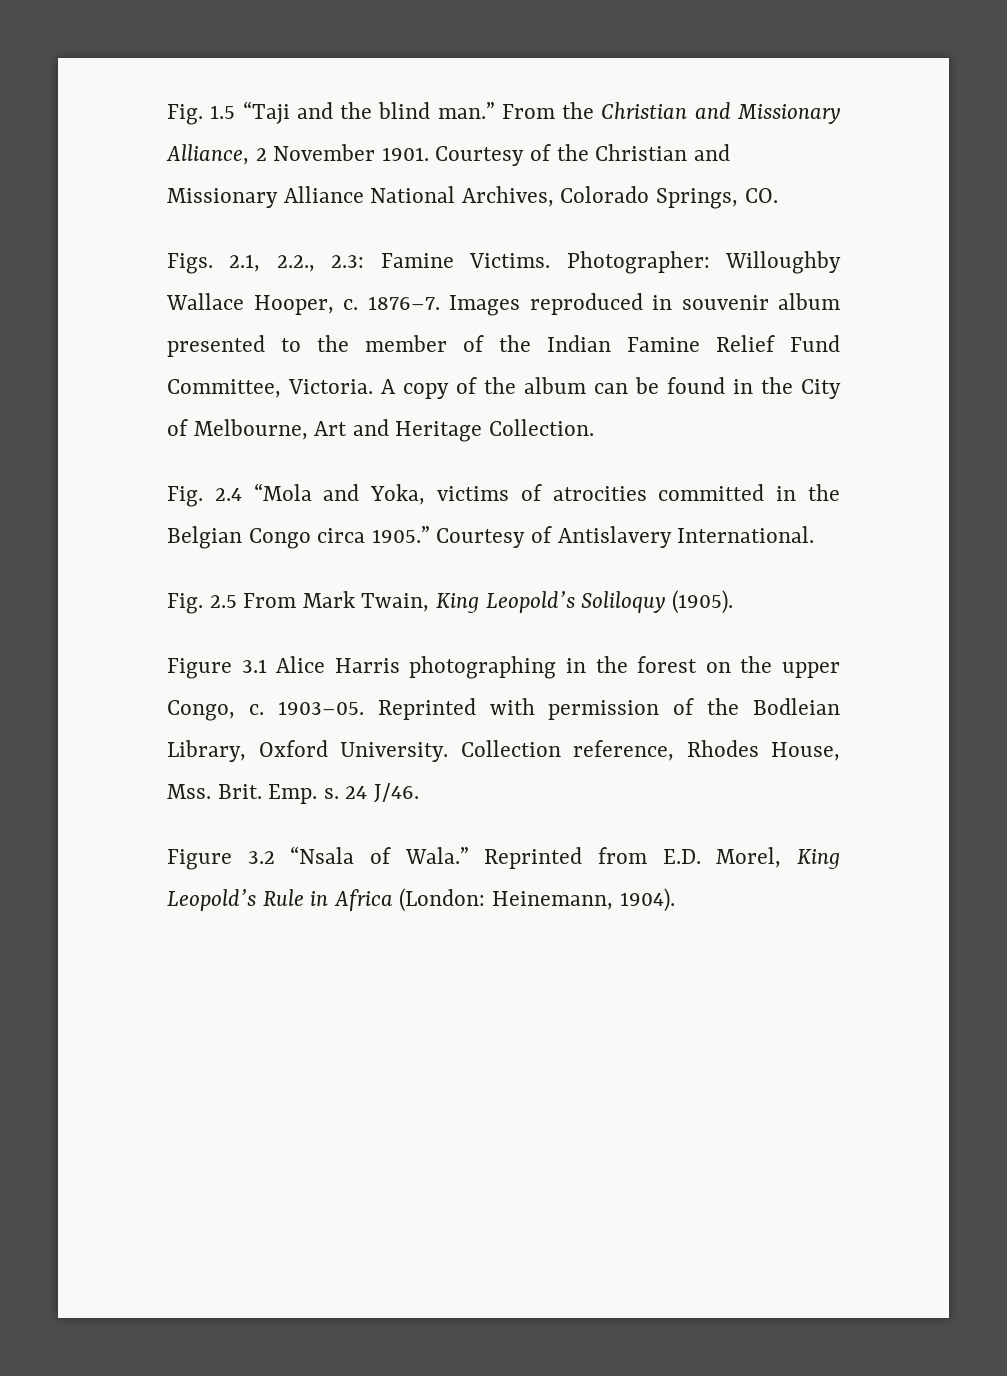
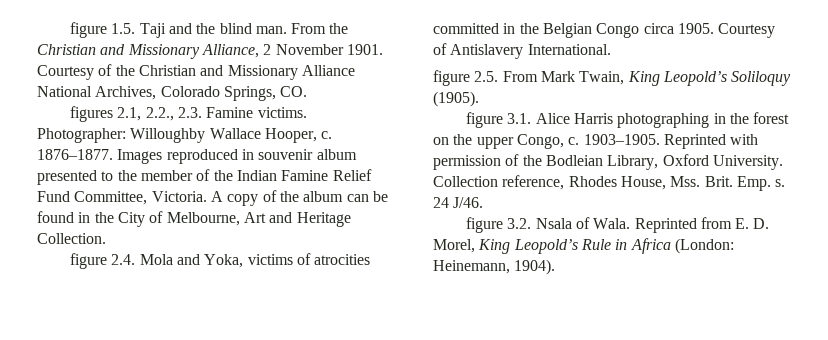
- Fig. 1.5 “Taji and the blind man.”
+ figure 1.5. Taji and the blind man.
- Figs. 2.1, 2.2., 2.3: Famine Victims.
+ figures 2.1, 2.2., 2.3. Famine victims.
- 1876–7.
+ 1876–1877.
- Fig. 2.4 “Mola and Yoka, victims of atrocities committed in the Belgian Congo circa 1905.”
+ figure 2.4. Mola and Yoka, victims of atrocities committed in the Belgian Congo circa 1905.
- Fig. 2.5 From Mark Twain, King Leopold’s Soliloquy (1905).
+ figure 2.5. From Mark Twain, King Leopold’s Soliloquy (1905).
- Figure 3.1 Alice Harris photographing in the forest on the upper Congo, c.
+ figure 3.1. Alice Harris photographing in the forest on the upper Congo, c.
- 1903–05.
+ 1903–1905.
- Figure 3.2 “Nsala of Wala.” Reprinted from E.D. Morel, King Leopold’s Rule in Africa (London: Heinemann, 1904).
+ figure 3.2. Nsala of Wala. Reprinted from E. D. Morel, King Leopold’s Rule in Africa (London: Heinemann, 1904).

